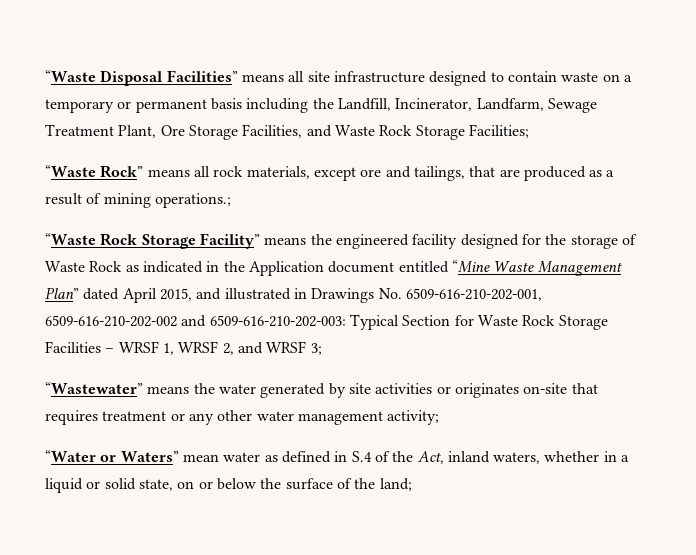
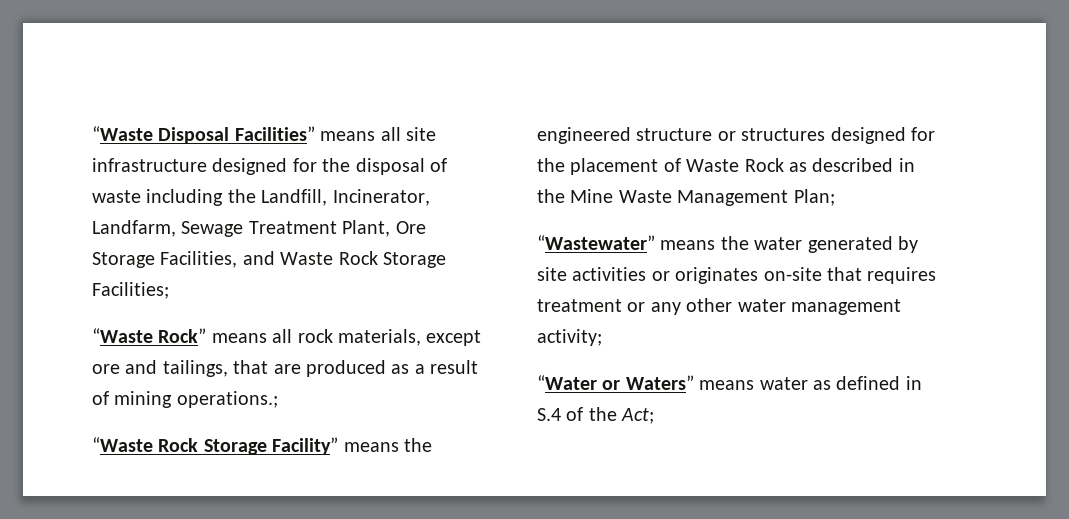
- “Waste Disposal Facilities” means all site infrastructure designed to contain waste on a temporary or permanent basis including the Landfill, Incinerator, Landfarm, Sewage Treatment Plant, Ore Storage Facilities, and Waste Rock Storage Facilities;
+ “Waste Disposal Facilities” means all site infrastructure designed for the disposal of waste including the Landfill, Incinerator, Landfarm, Sewage Treatment Plant, Ore Storage Facilities, and Waste Rock Storage Facilities;
- “Waste Rock Storage Facility” means the engineered facility designed for the storage of Waste Rock as indicated in the Application document entitled “Mine Waste Management Plan” dated April 2015, and illustrated in Drawings No. 6509-616-210-202-001, 6509-616-210-202-002 and 6509-616-210-202-003: Typical Section for Waste Rock Storage Facilities – WRSF 1, WRSF 2, and WRSF 3;
+ “Waste Rock Storage Facility” means the engineered structure or structures designed for the placement of Waste Rock as described in the Mine Waste Management Plan;
- “Water or Waters” mean water as defined in S.4 of the Act, inland waters, whether in a liquid or solid state, on or below the surface of the land;
+ “Water or Waters” means water as defined in S.4 of the Act;

